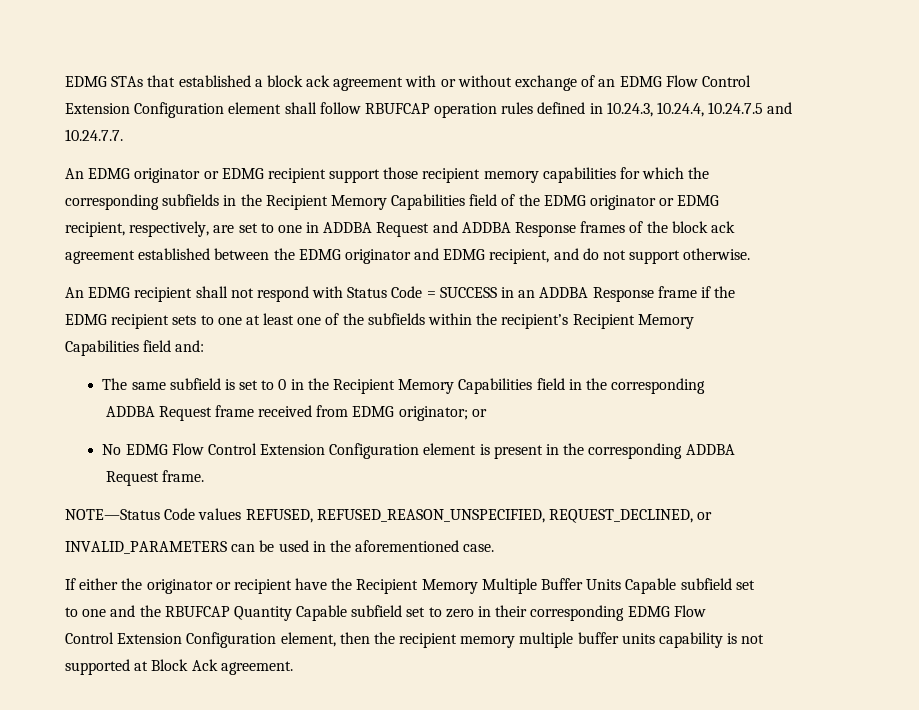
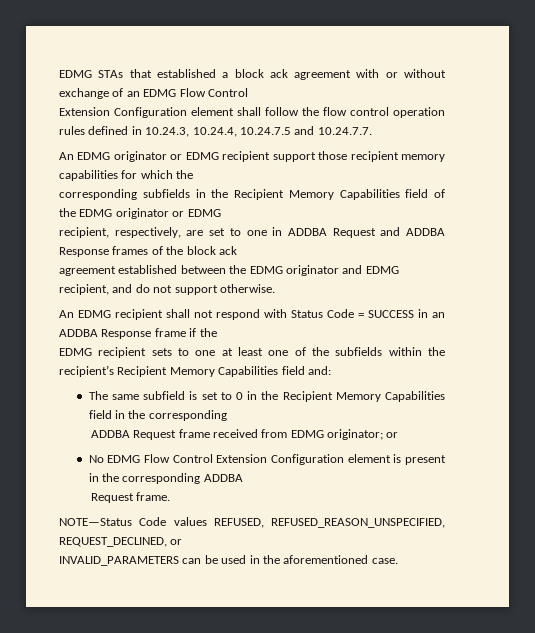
- Extension Configuration element shall follow RBUFCAP operation rules defined in 10.24.3, 10.24.4, 10.24.7.5 and 10.24.7.7.
+ Extension Configuration element shall follow the flow control operation rules defined in 10.24.3, 10.24.4, 10.24.7.5 and 10.24.7.7.
- EDMG recipient sets to one at least one of the subfields within the recipient’s Recipient Memory
- Capabilities field and:
+ EDMG recipient sets to one at least one of the subfields within the recipient’s Recipient Memory Capabilities field and:
- If either the originator or recipient have the Recipient Memory Multiple Buffer Units Capable subfield set
- to one and the RBUFCAP Quantity Capable subfield set to zero in their corresponding EDMG Flow
- Control Extension Configuration element, then the recipient memory multiple buffer units capability is not
- supported at Block Ack agreement.

